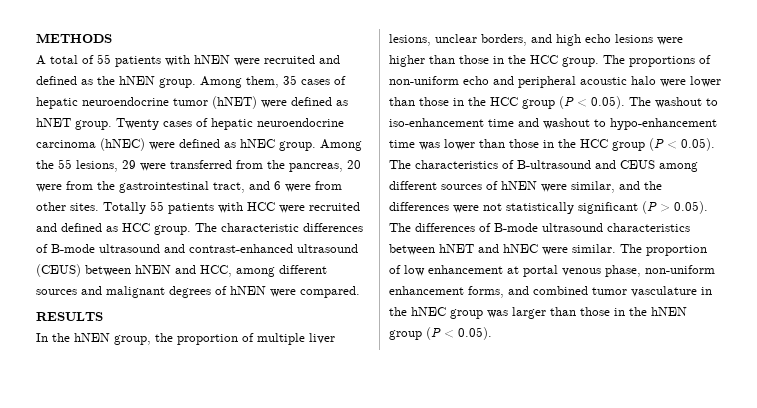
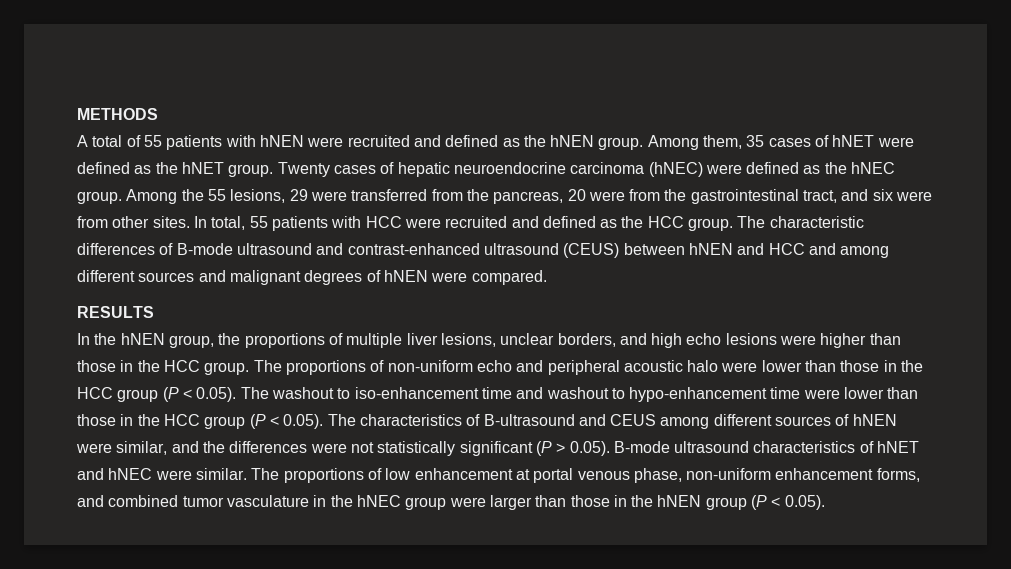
- Among them, 35 cases of hepatic neuroendocrine tumor (hNET) were defined as hNET group.
+ Among them, 35 cases of hNET were defined as the hNET group.
- Twenty cases of hepatic neuroendocrine carcinoma (hNEC) were defined as hNEC group.
+ Twenty cases of hepatic neuroendocrine carcinoma (hNEC) were defined as the hNEC group.
- Among the 55 lesions, 29 were transferred from the pancreas, 20 were from the gastrointestinal tract, and 6 were from other sites.
+ Among the 55 lesions, 29 were transferred from the pancreas, 20 were from the gastrointestinal tract, and six were from other sites.
- Totally 55 patients with HCC were recruited and defined as HCC group.
+ In total, 55 patients with HCC were recruited and defined as the HCC group.
- The characteristic differences of B-mode ultrasound and contrast-enhanced ultrasound (CEUS) between hNEN and HCC, among different sources and malignant degrees of hNEN were compared.
+ The characteristic differences of B-mode ultrasound and contrast-enhanced ultrasound (CEUS) between hNEN and HCC and among different sources and malignant degrees of hNEN were compared.
- In the hNEN group, the proportion of multiple liver lesions, unclear borders, and high echo lesions were higher than those in the HCC group.
+ In the hNEN group, the proportions of multiple liver lesions, unclear borders, and high echo lesions were higher than those in the HCC group.
- The proportions of non-uniform echo and peripheral acoustic halo were lower than those in the HCC group (P < 0.05). The washout to iso-enhancement time and washout to hypo-enhancement time was lower than those in the HCC group (P < 0.05). The characteristics of B-ultrasound and CEUS among different sources of hNEN were similar, and the differences were not statistically significant (P > 0.05). The differences of B-mode ultrasound characteristics between hNET and hNEC were similar.
+ The proportions of non-uniform echo and peripheral acoustic halo were lower than those in the HCC group (P < 0.05). The washout to iso-enhancement time and washout to hypo-enhancement time were lower than those in the HCC group (P < 0.05). The characteristics of B-ultrasound and CEUS among different sources of hNEN were similar, and the differences were not statistically significant (P > 0.05). B-mode ultrasound characteristics of hNET and hNEC were similar.
- The proportion of low enhancement at portal venous phase, non-uniform enhancement forms, and combined tumor vasculature in the hNEC group was larger than those in the hNEN group (P < 0.05).
+ The proportions of low enhancement at portal venous phase, non-uniform enhancement forms, and combined tumor vasculature in the hNEC group were larger than those in the hNEN group (P < 0.05).

